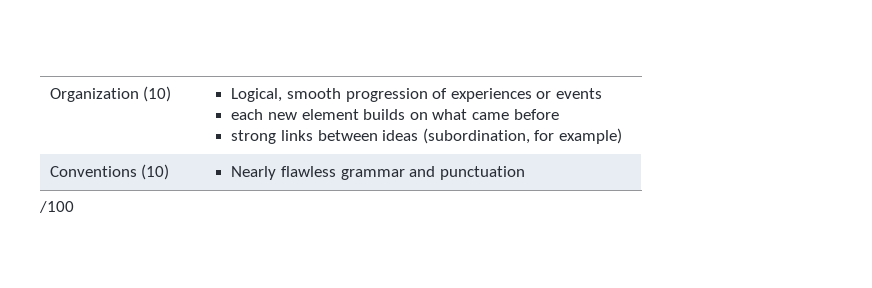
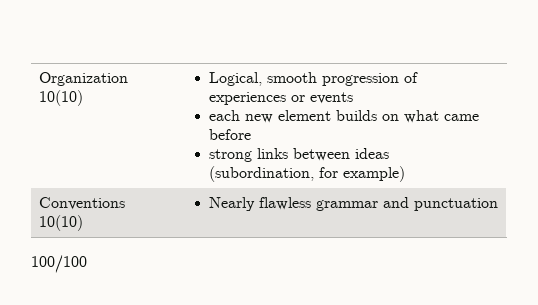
- Organization (10) | Logical, smooth progression of experiences or events
+ Organization 10(10) | Logical, smooth progression of experiences or events
- Conventions (10) | Nearly flawless grammar and punctuation
+ Conventions 10(10) | Nearly flawless grammar and punctuation
- /100
+ 100/100

